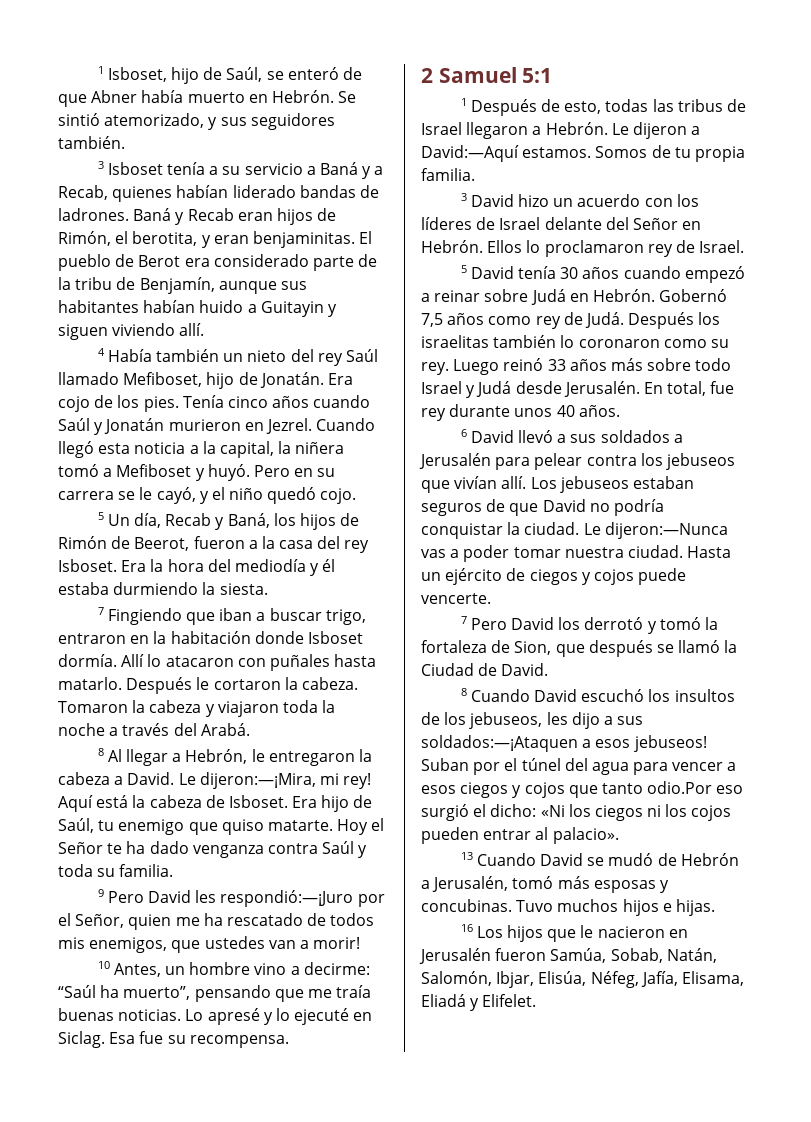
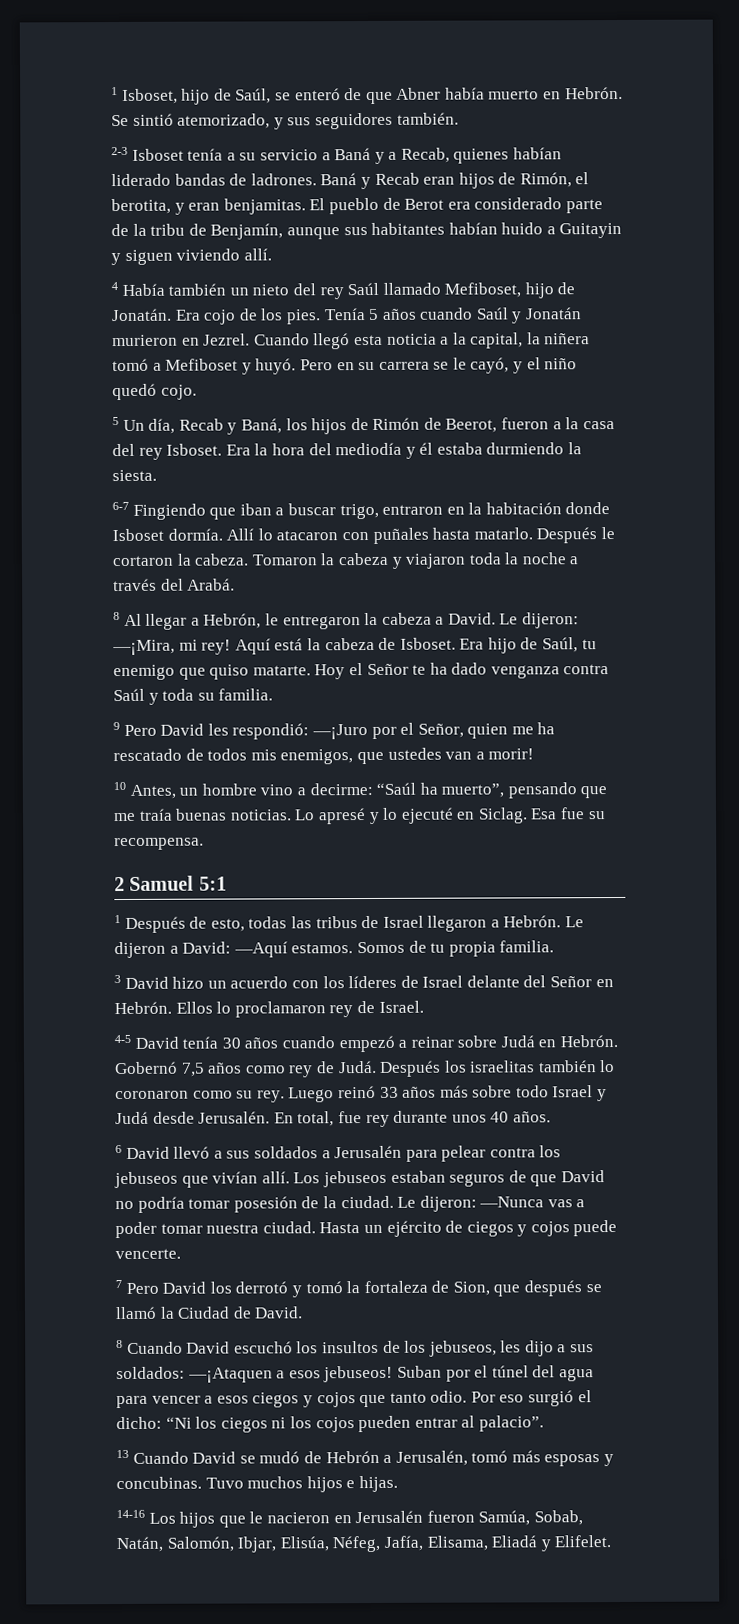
- 3 Isboset tenía a su servicio a Baná y a Recab, quienes habían liderado bandas de ladrones.
+ 2-3 Isboset tenía a su servicio a Baná y a Recab, quienes habían liderado bandas de ladrones.
- Baná y Recab eran hijos de Rimón, el berotita, y eran benjaminitas.
+ Baná y Recab eran hijos de Rimón, el berotita, y eran benjamitas.
- Tenía cinco años cuando Saúl y Jonatán murieron en Jezrel.
+ Tenía 5 años cuando Saúl y Jonatán murieron en Jezrel.
- 7 Fingiendo que iban a buscar trigo, entraron en la habitación donde Isboset dormía.
+ 6-7 Fingiendo que iban a buscar trigo, entraron en la habitación donde Isboset dormía.
- Le dijeron:—¡Mira, mi rey!
+ Le dijeron: —¡Mira, mi rey!
- 9 Pero David les respondió:—¡Juro por el Señor, quien me ha rescatado de todos mis enemigos, que ustedes van a morir!
+ 9 Pero David les respondió: —¡Juro por el Señor, quien me ha rescatado de todos mis enemigos, que ustedes van a morir!
- Le dijeron a David:—Aquí estamos.
+ Le dijeron a David: —Aquí estamos.
- 5 David tenía 30 años cuando empezó a reinar sobre Judá en Hebrón.
+ 4-5 David tenía 30 años cuando empezó a reinar sobre Judá en Hebrón.
- Los jebuseos estaban seguros de que David no podría conquistar la ciudad.
+ Los jebuseos estaban seguros de que David no podría tomar posesión de la ciudad.
- Le dijeron:—Nunca vas a poder tomar nuestra ciudad.
+ Le dijeron: —Nunca vas a poder tomar nuestra ciudad.
- 8 Cuando David escuchó los insultos de los jebuseos, les dijo a sus soldados:—¡Ataquen a esos jebuseos!
+ 8 Cuando David escuchó los insultos de los jebuseos, les dijo a sus soldados: —¡Ataquen a esos jebuseos!
- Suban por el túnel del agua para vencer a esos ciegos y cojos que tanto odio.Por eso surgió el dicho: «Ni los ciegos ni los cojos pueden entrar al palacio».
+ Suban por el túnel del agua para vencer a esos ciegos y cojos que tanto odio. Por eso surgió el dicho: “Ni los ciegos ni los cojos pueden entrar al palacio”.
- 16 Los hijos que le nacieron en Jerusalén fueron Samúa, Sobab, Natán, Salomón, Ibjar, Elisúa, Néfeg, Jafía, Elisama, Eliadá y Elifelet.
+ 14-16 Los hijos que le nacieron en Jerusalén fueron Samúa, Sobab, Natán, Salomón, Ibjar, Elisúa, Néfeg, Jafía, Elisama, Eliadá y Elifelet.

